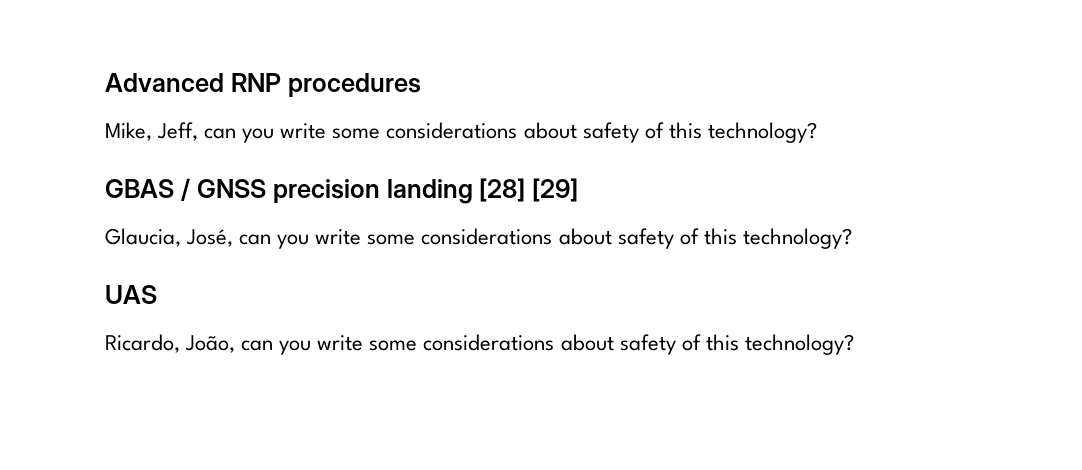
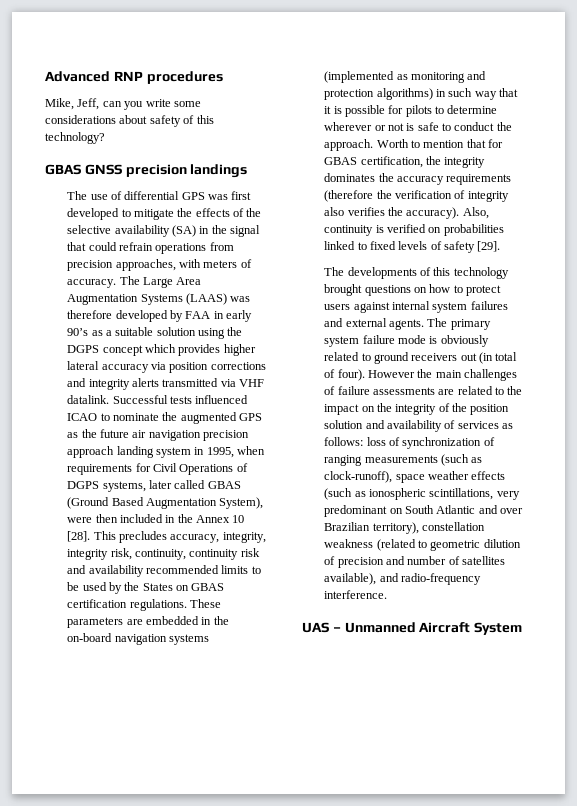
- GBAS / GNSS precision landing [28] [29]
- Glaucia, José, can you write some considerations about safety of this technology?
- UAS
- Ricardo, João, can you write some considerations about safety of this technology?
+ GBAS GNSS precision landings
+ The use of differential GPS was first developed to mitigate the effects of the selective availability (SA) in the signal that could refrain operations from precision approaches, with meters of accuracy. The Large Area Augmentation Systems (LAAS) was therefore developed by FAA in early 90’s as a suitable solution using the DGPS concept which provides higher lateral accuracy via position corrections and integrity alerts transmitted via VHF datalink. Successful tests influenced ICAO to nominate the augmented GPS as the future air navigation precision approach landing system in 1995, when requirements for Civil Operations of DGPS systems, later called GBAS (Ground Based Augmentation System), were then included in the Annex 10 [28]. This precludes accuracy, integrity, integrity risk, continuity, continuity risk and availability recommended limits to be used by the States on GBAS certification regulations. These parameters are embedded in the on-board navigation systems (implemented as monitoring and protection algorithms) in such way that it is possible for pilots to determine wherever or not is safe to conduct the approach. Worth to mention that for GBAS certification, the integrity dominates the accuracy requirements (therefore the verification of integrity also verifies the accuracy). Also, continuity is verified on probabilities linked to fixed levels of safety [29].
+ The developments of this technology brought questions on how to protect users against internal system failures and external agents. The primary system failure mode is obviously related to ground receivers out (in total of four). However the main challenges of failure assessments are related to the impact on the integrity of the position solution and availability of services as follows: loss of synchronization of ranging measurements (such as clock-runoff), space weather effects (such as ionospheric scintillations, very predominant on South Atlantic and over Brazilian territory), constellation weakness (related to geometric dilution of precision and number of satellites available), and radio-frequency interference.
+ UAS – Unmanned Aircraft System

